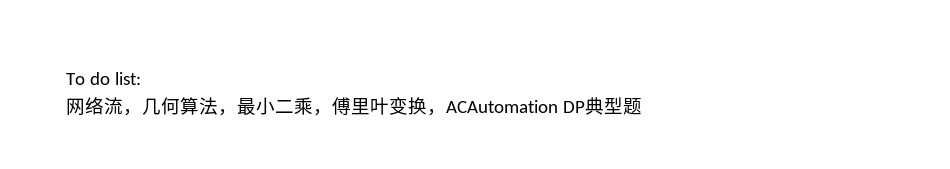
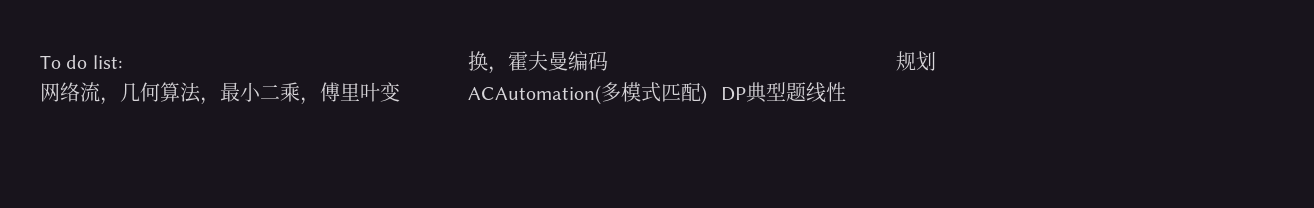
- 网络流，几何算法，最小二乘，傅里叶变换，ACAutomation DP典型题
+ 网络流，几何算法，最小二乘，傅里叶变换，霍夫曼编码
+ ACAutomation(多模式匹配) DP典型题线性规划

